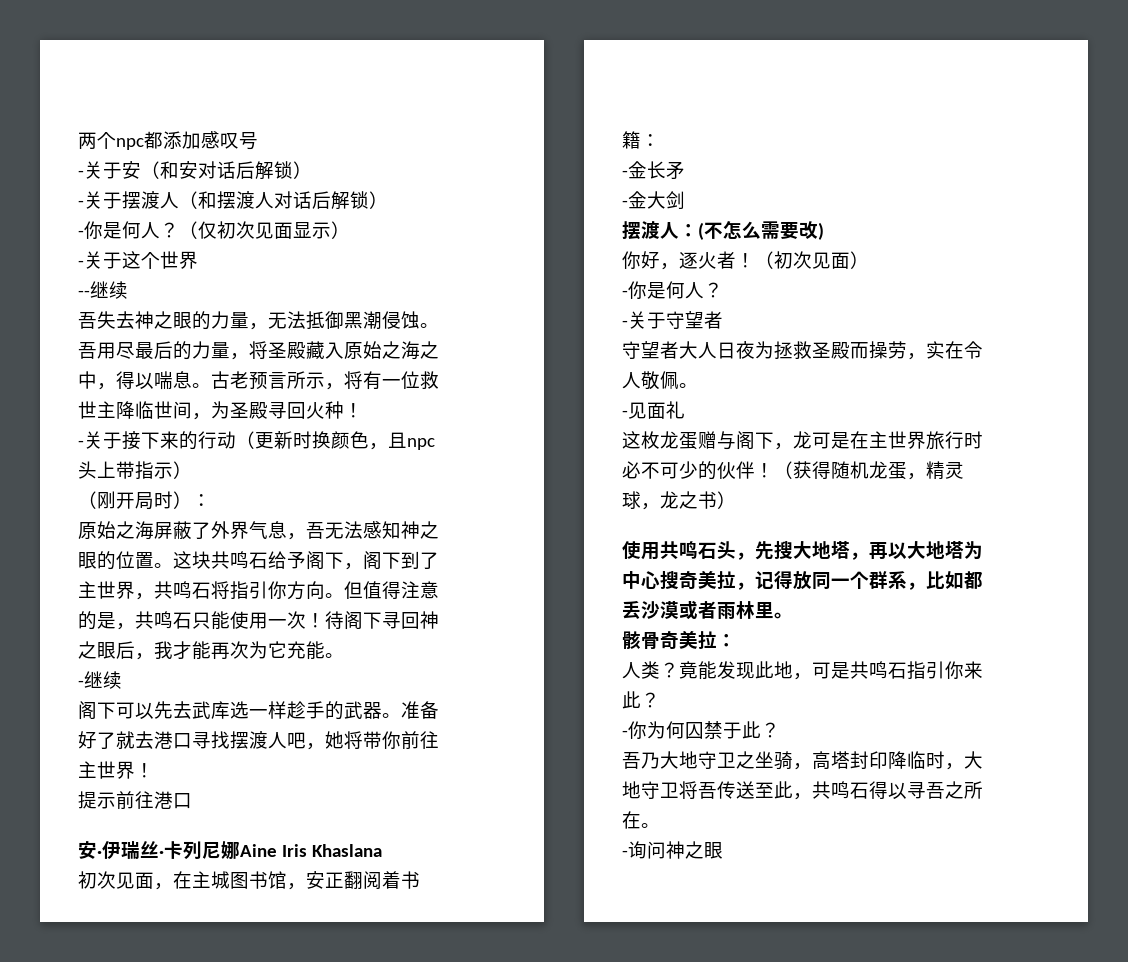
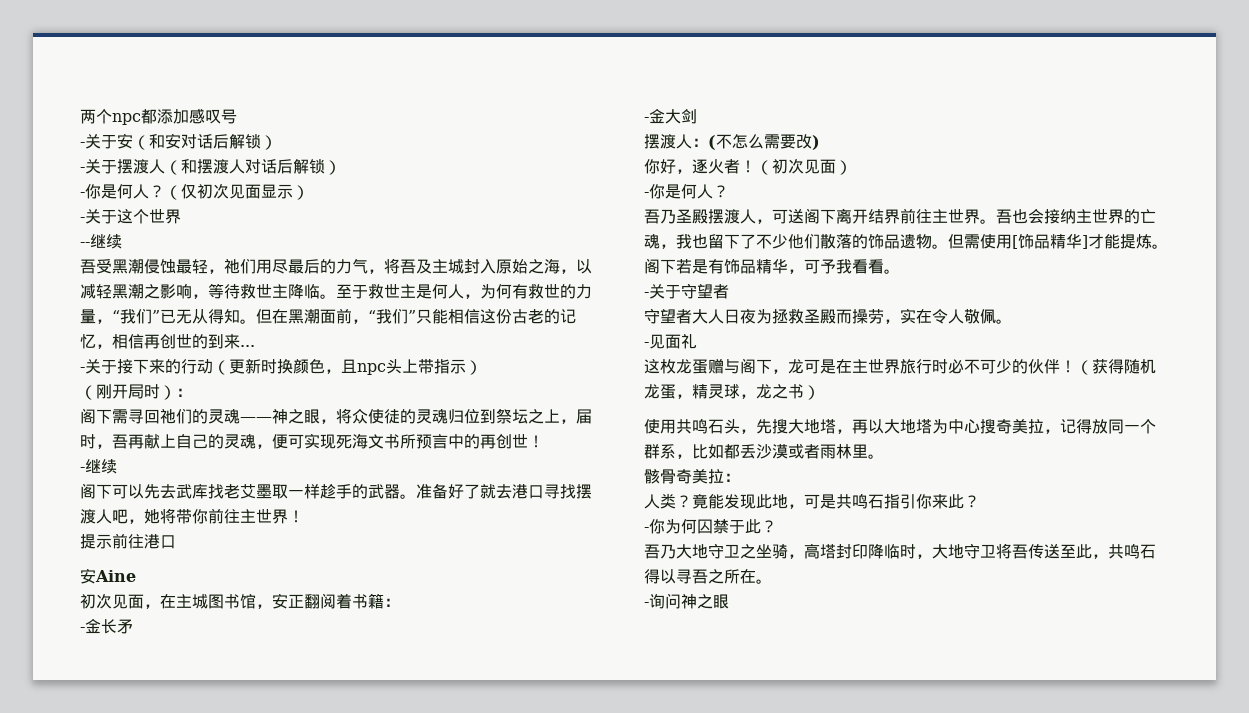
- 吾失去神之眼的力量，无法抵御黑潮侵蚀。吾用尽最后的力量，将圣殿藏入原始之海之中，得以喘息。古老预言所示，将有一位救世主降临世间，为圣殿寻回火种！
+ 吾受黑潮侵蚀最轻，祂们用尽最后的力气，将吾及主城封入原始之海，以减轻黑潮之影响，等待救世主降临。至于救世主是何人，为何有救世的力量，“我们”已无从得知。但在黑潮面前，“我们”只能相信这份古老的记忆，相信再创世的到来...
- 原始之海屏蔽了外界气息，吾无法感知神之眼的位置。这块共鸣石给予阁下，阁下到了主世界，共鸣石将指引你方向。但值得注意的是，共鸣石只能使用一次！待阁下寻回神之眼后，我才能再次为它充能。
+ 阁下需寻回祂们的灵魂——神之眼，将众使徒的灵魂归位到祭坛之上，届时，吾再献上自己的灵魂，便可实现死海文书所预言中的再创世！
- 阁下可以先去武库选一样趁手的武器。
+ 阁下可以先去武库找老艾墨取一样趁手的武器。
- 安·伊瑞丝·卡列尼娜Aine Iris Khaslana
+ 安Aine
+ 吾乃圣殿摆渡人，可送阁下离开结界前往主世界。吾也会接纳主世界的亡魂，我也留下了不少他们散落的饰品遗物。但需使用[饰品精华]才能提炼。阁下若是有饰品精华，可予我看看。

